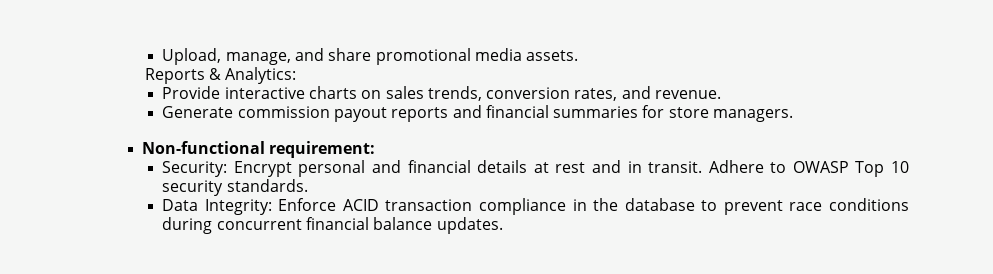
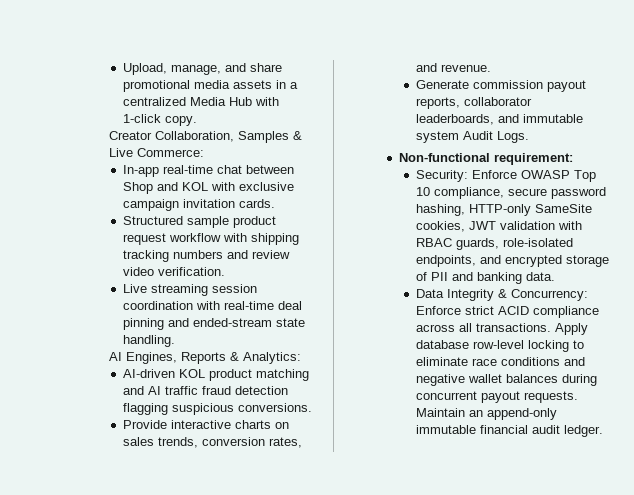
- Upload, manage, and share promotional media assets.
- Reports & Analytics:
+ Upload, manage, and share promotional media assets in a centralized Media Hub with 1-click copy.
+ Creator Collaboration, Samples & Live Commerce:
+ In-app real-time chat between Shop and KOL with exclusive campaign invitation cards.
+ Structured sample product request workflow with shipping tracking numbers and review video verification.
+ Live streaming session coordination with real-time deal pinning and ended-stream state handling.
+ AI Engines, Reports & Analytics:
+ AI-driven KOL product matching and AI traffic fraud detection flagging suspicious conversions.
- Generate commission payout reports and financial summaries for store managers.
+ Generate commission payout reports, collaborator leaderboards, and immutable system Audit Logs.
  Non-functional requirement:
- Security: Encrypt personal and financial details at rest and in transit. Adhere to OWASP Top 10 security standards.
- Data Integrity: Enforce ACID transaction compliance in the database to prevent race conditions during concurrent financial balance updates.
+ Security: Enforce OWASP Top 10 compliance, secure password hashing, HTTP-only SameSite cookies, JWT validation with RBAC guards, role-isolated endpoints, and encrypted storage of PII and banking data.
+ Data Integrity & Concurrency: Enforce strict ACID compliance across all transactions. Apply database row-level locking to eliminate race conditions and negative wallet balances during concurrent payout requests. Maintain an append-only immutable financial audit ledger.

